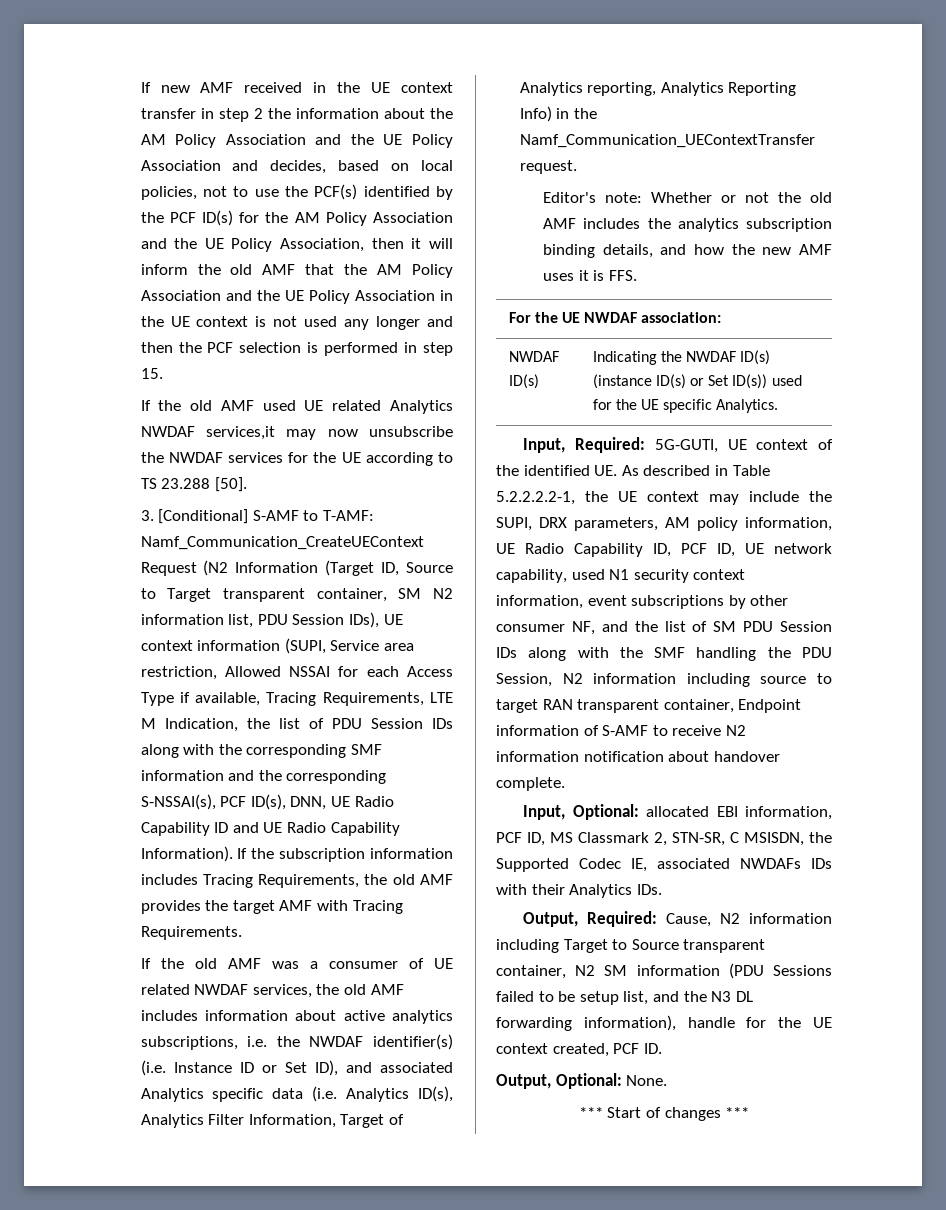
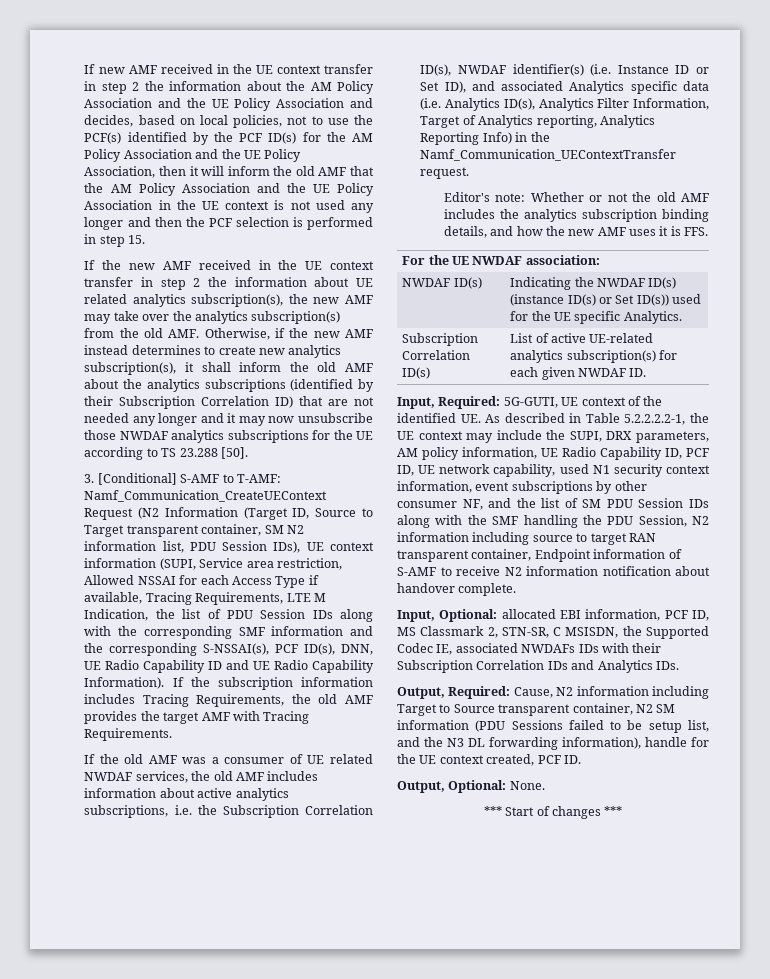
- If the old AMF used UE related Analytics NWDAF services,it may now unsubscribe the NWDAF services for the UE according to TS 23.288 [50].
+ If the new AMF received in the UE context transfer in step 2 the information about UE related analytics subscription(s), the new AMF may take over the analytics subscription(s) from the old AMF. Otherwise, if the new AMF instead determines to create new analytics subscription(s), it shall inform the old AMF about the analytics subscriptions (identified by their Subscription Correlation ID) that are not needed any longer and it may now unsubscribe those NWDAF analytics subscriptions for the UE according to TS 23.288 [50].
- If the old AMF was a consumer of UE related NWDAF services, the old AMF includes information about active analytics subscriptions, i.e. the NWDAF identifier(s) (i.e. Instance ID or Set ID), and associated Analytics specific data (i.e. Analytics ID(s), Analytics Filter Information, Target of Analytics reporting, Analytics Reporting Info) in the Namf_Communication_UEContextTransfer request.
+ If the old AMF was a consumer of UE related NWDAF services, the old AMF includes information about active analytics subscriptions, i.e. the Subscription Correlation ID(s), NWDAF identifier(s) (i.e. Instance ID or Set ID), and associated Analytics specific data (i.e. Analytics ID(s), Analytics Filter Information, Target of Analytics reporting, Analytics Reporting Info) in the Namf_Communication_UEContextTransfer request.
+ Subscription Correlation ID(s) | List of active UE-related analytics subscription(s) for each given NWDAF ID.
- Input, Optional: allocated EBI information, PCF ID, MS Classmark 2, STN-SR, C MSISDN, the Supported Codec IE, associated NWDAFs IDs with their Analytics IDs.
+ Input, Optional: allocated EBI information, PCF ID, MS Classmark 2, STN-SR, C MSISDN, the Supported Codec IE, associated NWDAFs IDs with their Subscription Correlation IDs and Analytics IDs.

